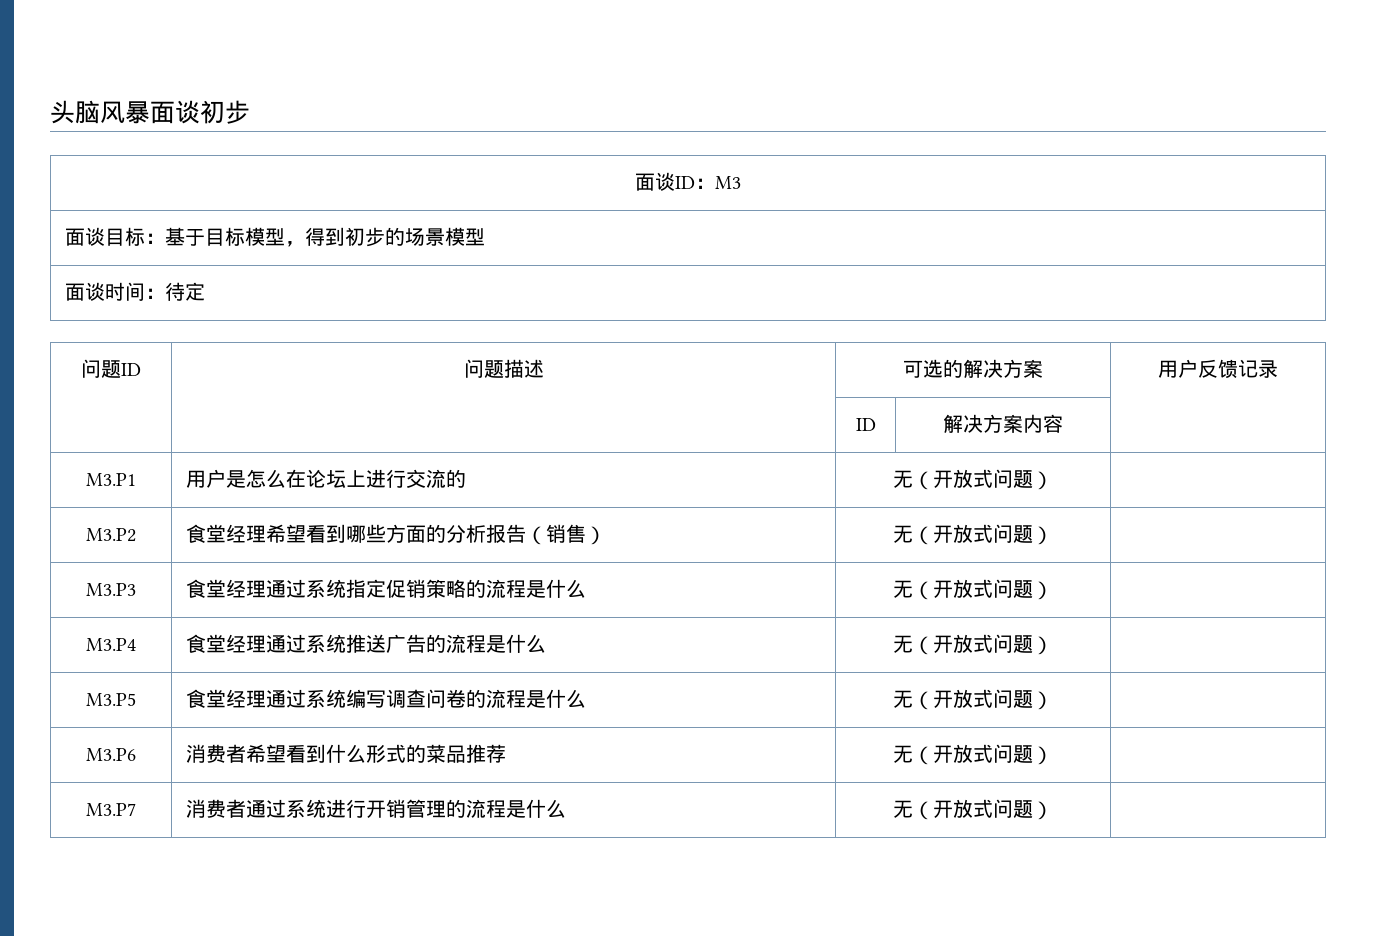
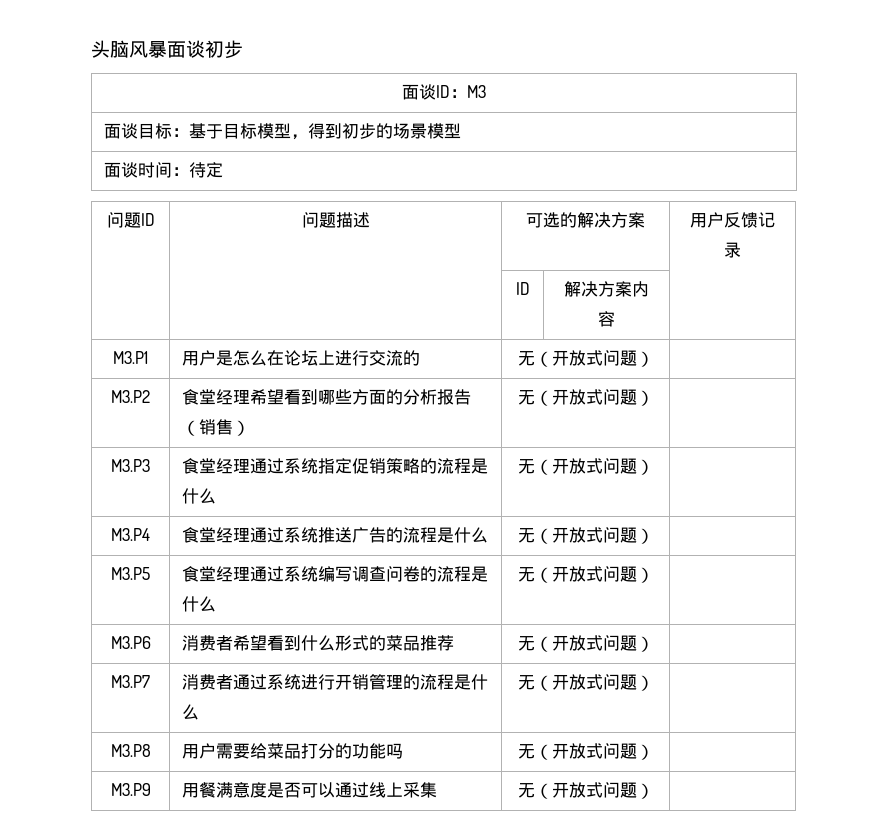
+ M3.P8 | 用户需要给菜品打分的功能吗 | 无（开放式问题） |
+ M3.P9 | 用餐满意度是否可以通过线上采集 | 无（开放式问题） |

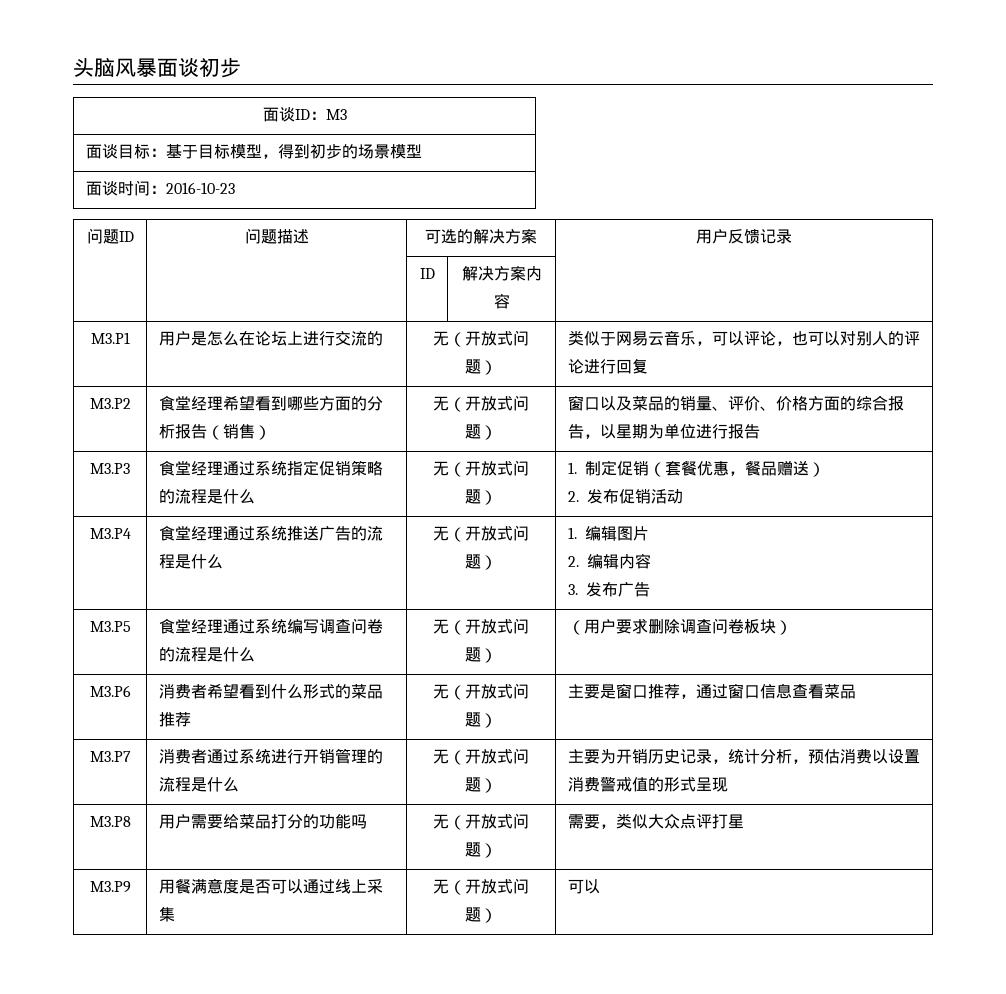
- 面谈时间：待定
+ 面谈时间：2016-10-23
- M3.P1 | 用户是怎么在论坛上进行交流的 | 无（开放式问题） |
+ M3.P1 | 用户是怎么在论坛上进行交流的 | 无（开放式问题） | 类似于网易云音乐，可以评论，也可以对别人的评论进行回复
- M3.P2 | 食堂经理希望看到哪些方面的分析报告（销售） | 无（开放式问题） |
+ M3.P2 | 食堂经理希望看到哪些方面的分析报告（销售） | 无（开放式问题） | 窗口以及菜品的销量、评价、价格方面的综合报告，以星期为单位进行报告
- M3.P3 | 食堂经理通过系统指定促销策略的流程是什么 | 无（开放式问题） |
+ M3.P3 | 食堂经理通过系统指定促销策略的流程是什么 | 无（开放式问题） | 1.制定促销（套餐优惠，餐品赠送）
+ 2.发布促销活动
- M3.P4 | 食堂经理通过系统推送广告的流程是什么 | 无（开放式问题） |
+ M3.P4 | 食堂经理通过系统推送广告的流程是什么 | 无（开放式问题） | 1.编辑图片
+ 2.编辑内容
+ 3.发布广告
- M3.P5 | 食堂经理通过系统编写调查问卷的流程是什么 | 无（开放式问题） |
+ M3.P5 | 食堂经理通过系统编写调查问卷的流程是什么 | 无（开放式问题） | （用户要求删除调查问卷板块）
- M3.P6 | 消费者希望看到什么形式的菜品推荐 | 无（开放式问题） |
+ M3.P6 | 消费者希望看到什么形式的菜品推荐 | 无（开放式问题） | 主要是窗口推荐，通过窗口信息查看菜品
- M3.P7 | 消费者通过系统进行开销管理的流程是什么 | 无（开放式问题） |
+ M3.P7 | 消费者通过系统进行开销管理的流程是什么 | 无（开放式问题） | 主要为开销历史记录，统计分析，预估消费以设置消费警戒值的形式呈现
- M3.P8 | 用户需要给菜品打分的功能吗 | 无（开放式问题） |
+ M3.P8 | 用户需要给菜品打分的功能吗 | 无（开放式问题） | 需要，类似大众点评打星
- M3.P9 | 用餐满意度是否可以通过线上采集 | 无（开放式问题） |
+ M3.P9 | 用餐满意度是否可以通过线上采集 | 无（开放式问题） | 可以

